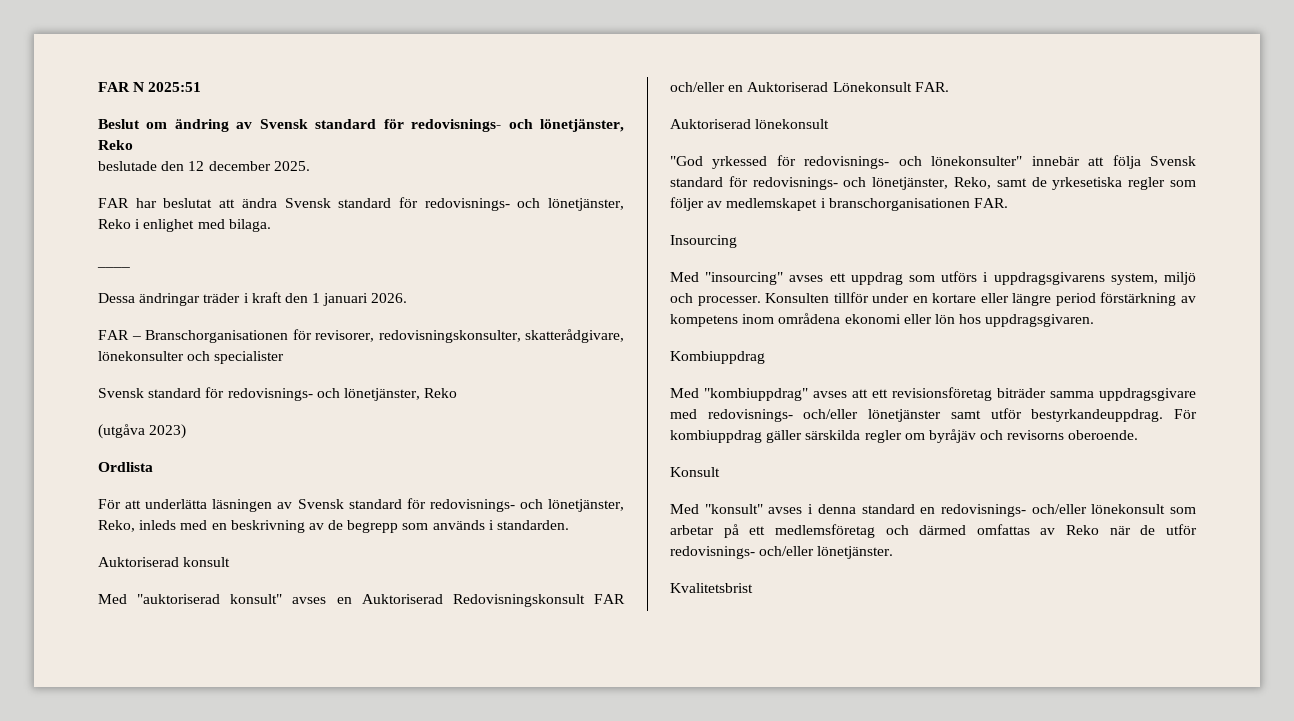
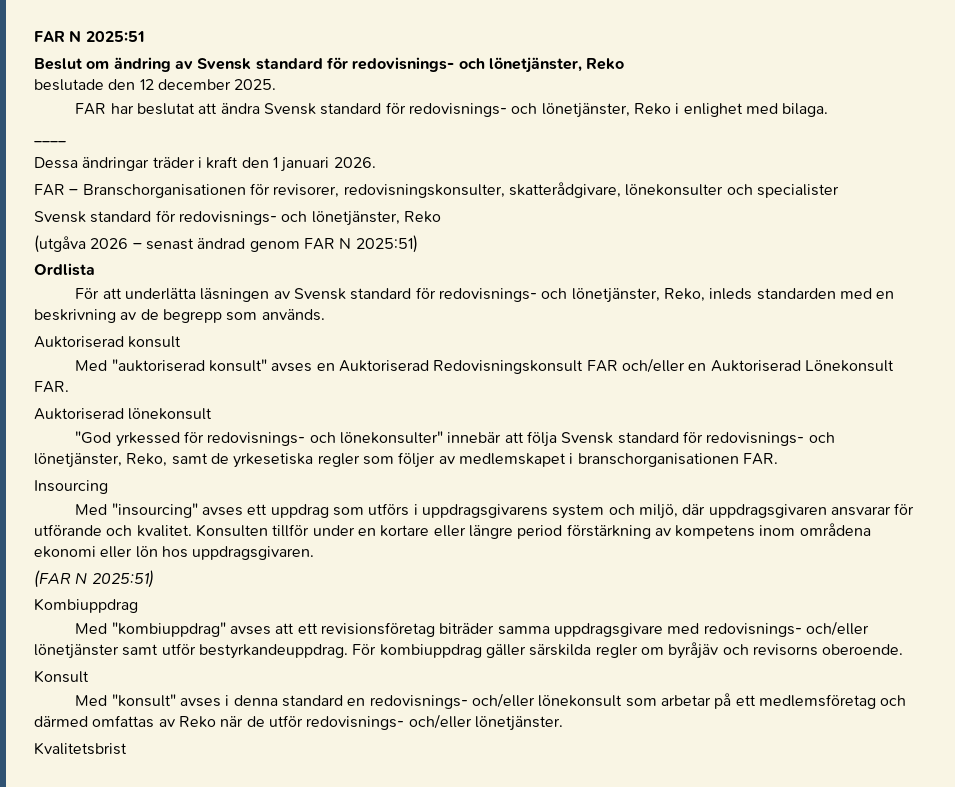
- (utgåva 2023)
+ (utgåva 2026 – senast ändrad genom FAR N 2025:51)
- För att underlätta läsningen av Svensk standard för redovisnings- och lönetjänster, Reko, inleds med en beskrivning av de begrepp som används i standarden.
+ För att underlätta läsningen av Svensk standard för redovisnings- och lönetjänster, Reko, inleds standarden med en beskrivning av de begrepp som används.
- Med "insourcing" avses ett uppdrag som utförs i uppdragsgivarens system, miljö och processer.
+ Med "insourcing" avses ett uppdrag som utförs i uppdragsgivarens system och miljö, där uppdragsgivaren ansvarar för utförande och kvalitet.
+ (FAR N 2025:51)

